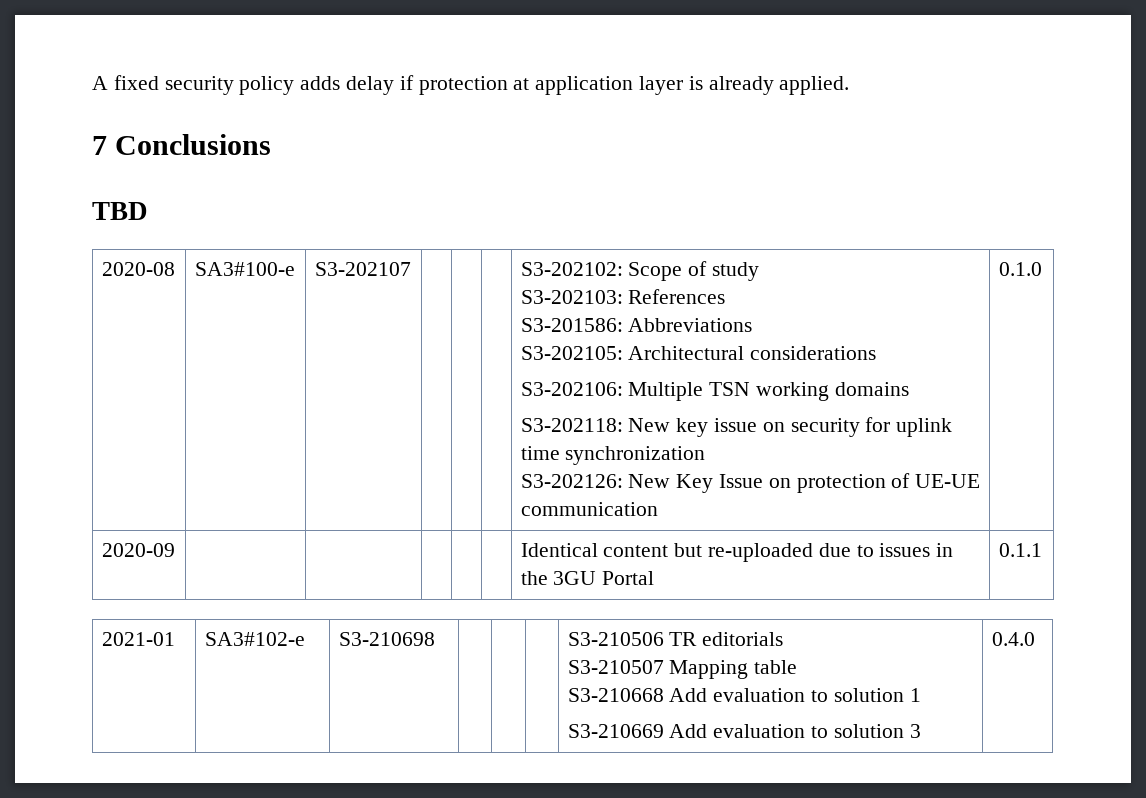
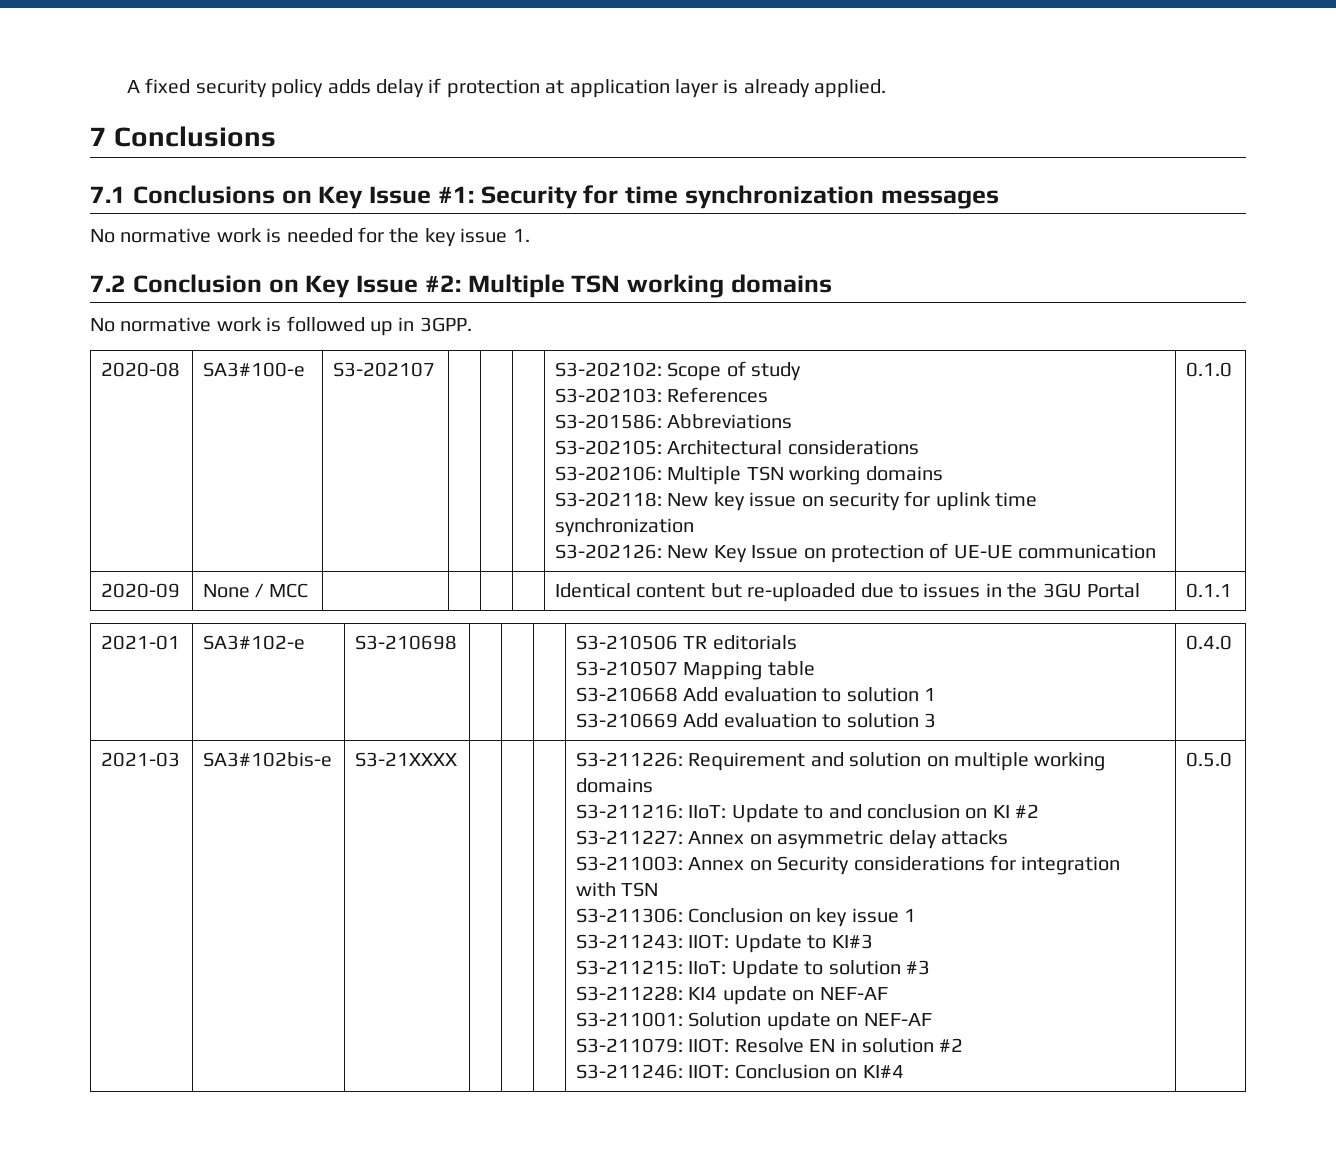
- TBD
+ 7.1 Conclusions on Key Issue #1: Security for time synchronization messages
+ No normative work is needed for the key issue 1.
+ 7.2 Conclusion on Key Issue #2: Multiple TSN working domains
+ No normative work is followed up in 3GPP.
- 2020-09 | | | | | | Identical content but re-uploaded due to issues in the 3GU Portal | 0.1.1
+ 2020-09 | None / MCC | | | | | Identical content but re-uploaded due to issues in the 3GU Portal | 0.1.1
+ 2021-03 | SA3#102bis-e | S3-21XXXX | | | | S3-211226: Requirement and solution on multiple working domains
+ S3-211216: IIoT: Update to and conclusion on KI #2
+ S3-211227: Annex on asymmetric delay attacks
+ S3-211003: Annex on Security considerations for integration with TSN
+ S3-211306: Conclusion on key issue 1
+ S3-211243: IIOT: Update to KI#3
+ S3-211215: IIoT: Update to solution #3
+ S3-211228: KI4 update on NEF-AF
+ S3-211001: Solution update on NEF-AF
+ S3-211079: IIOT: Resolve EN in solution #2
+ S3-211246: IIOT: Conclusion on KI#4 | 0.5.0

